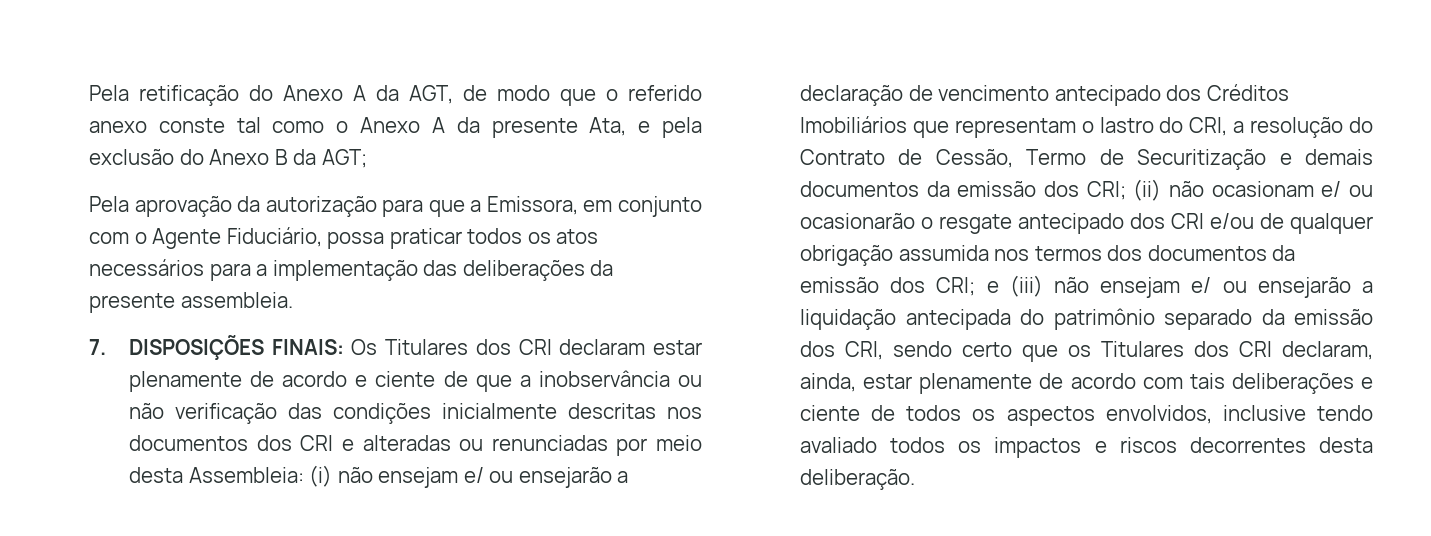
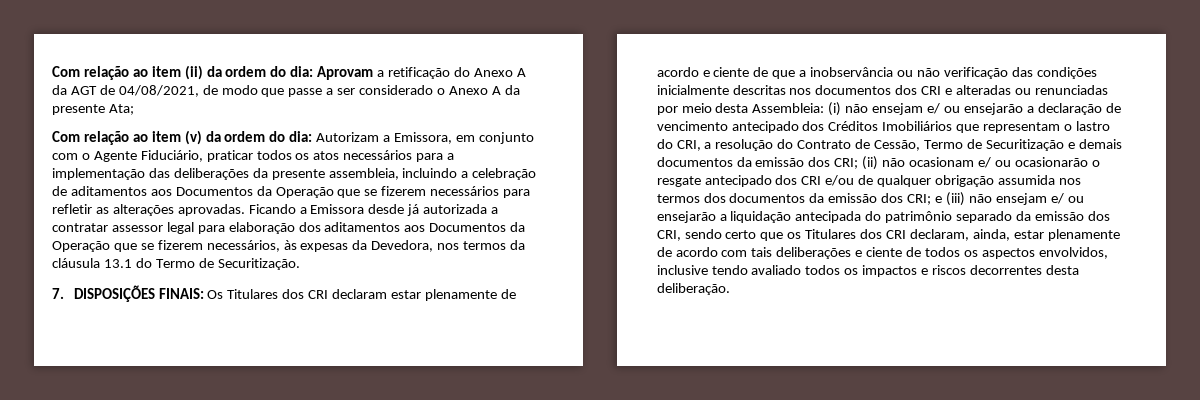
- Pela retificação do Anexo A da AGT, de modo que o referido anexo conste tal como o Anexo A da presente Ata, e pela exclusão do Anexo B da AGT;
- Pela aprovação da autorização para que a Emissora, em conjunto com o Agente Fiduciário, possa praticar todos os atos necessários para a implementação das deliberações da presente assembleia.
+ Com relação ao item (ii) da ordem do dia: Aprovam a retificação do Anexo A da AGT de 04/08/2021, de modo que passe a ser considerado o Anexo A da presente Ata;
+ Com relação ao item (v) da ordem do dia: Autorizam a Emissora, em conjunto com o Agente Fiduciário, praticar todos os atos necessários para a implementação das deliberações da presente assembleia, incluindo a celebração de aditamentos aos Documentos da Operação que se fizerem necessários para refletir as alterações aprovadas. Ficando a Emissora desde já autorizada a contratar assessor legal para elaboração dos aditamentos aos Documentos da Operação que se fizerem necessários, às expesas da Devedora, nos termos da cláusula 13.1 do Termo de Securitização.

